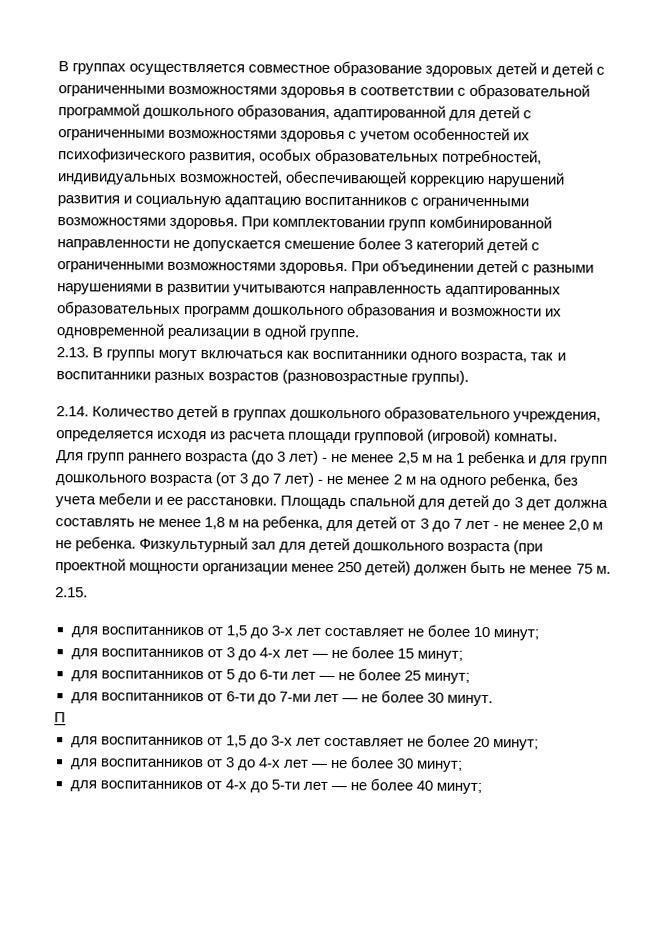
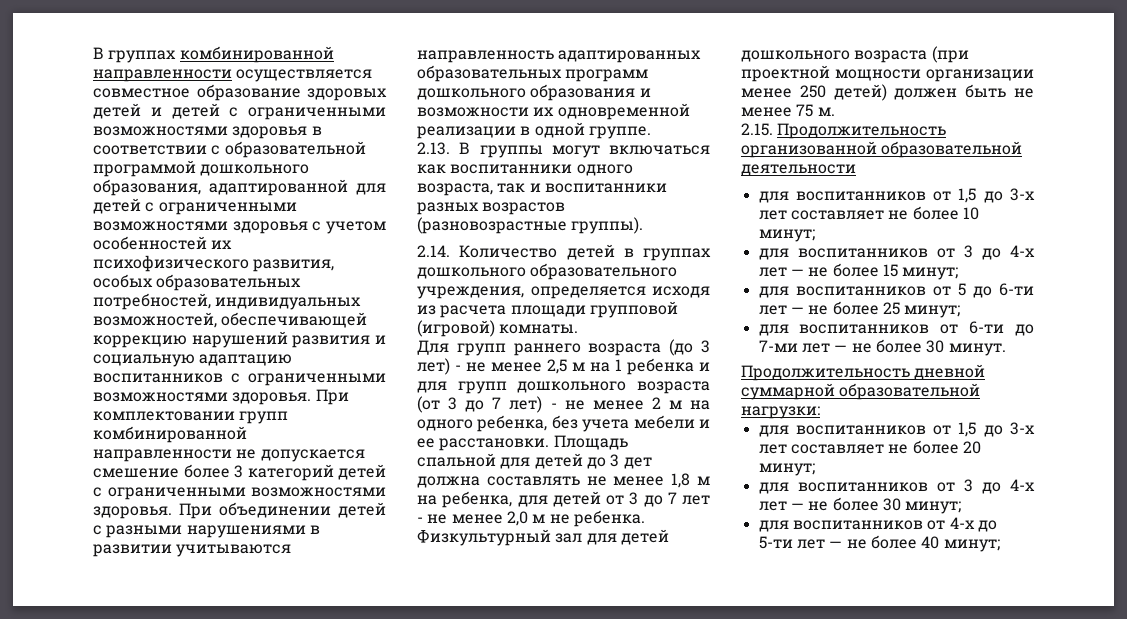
- В группах осуществляется совместное образование здоровых детей и детей с ограниченными возможностями здоровья в соответствии с образовательной программой дошкольного образования, адаптированной для детей с ограниченными возможностями здоровья с учетом особенностей их психофизического развития, особых образовательных потребностей, индивидуальных возможностей, обеспечивающей коррекцию нарушений развития и социальную адаптацию воспитанников с ограниченными возможностями здоровья.
+ В группах комбинированной направленности осуществляется совместное образование здоровых детей и детей с ограниченными возможностями здоровья в соответствии с образовательной программой дошкольного образования, адаптированной для детей с ограниченными возможностями здоровья с учетом особенностей их психофизического развития, особых образовательных потребностей, индивидуальных возможностей, обеспечивающей коррекцию нарушений развития и социальную адаптацию воспитанников с ограниченными возможностями здоровья.
- 2.15.
+ 2.15. Продолжительность организованной образовательной деятельности
- П
+ Продолжительность дневной суммарной образовательной нагрузки:

